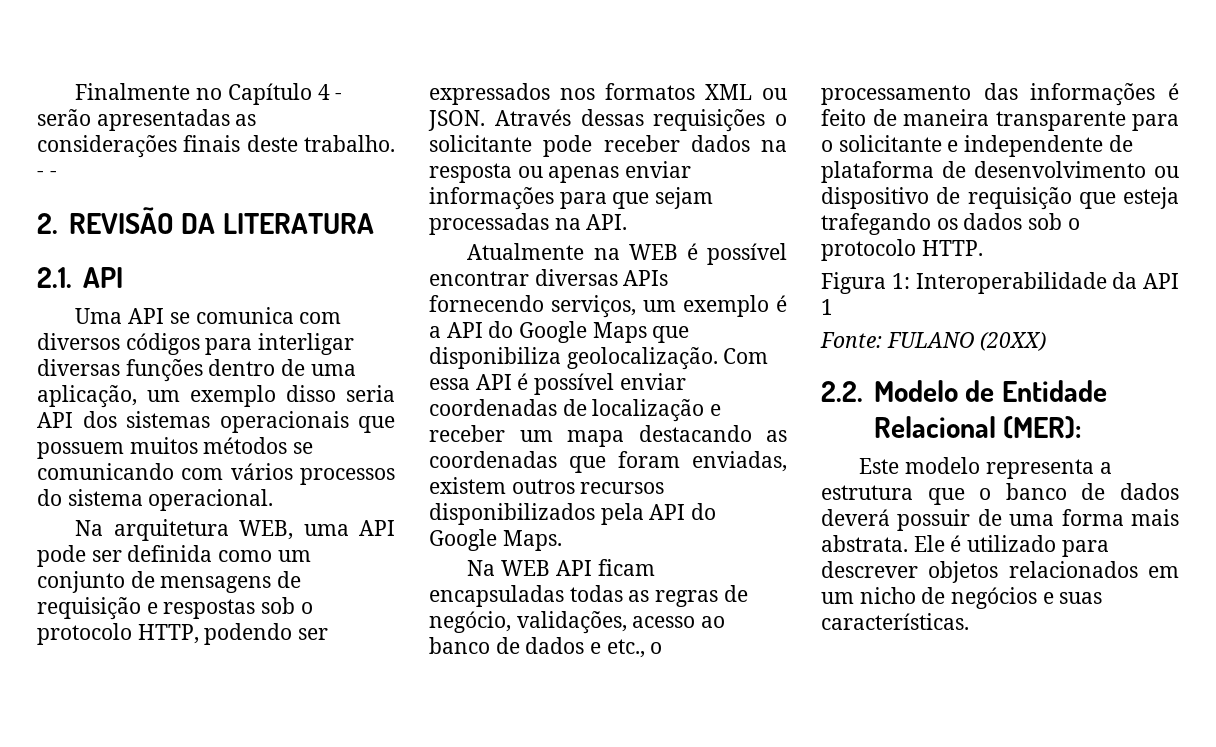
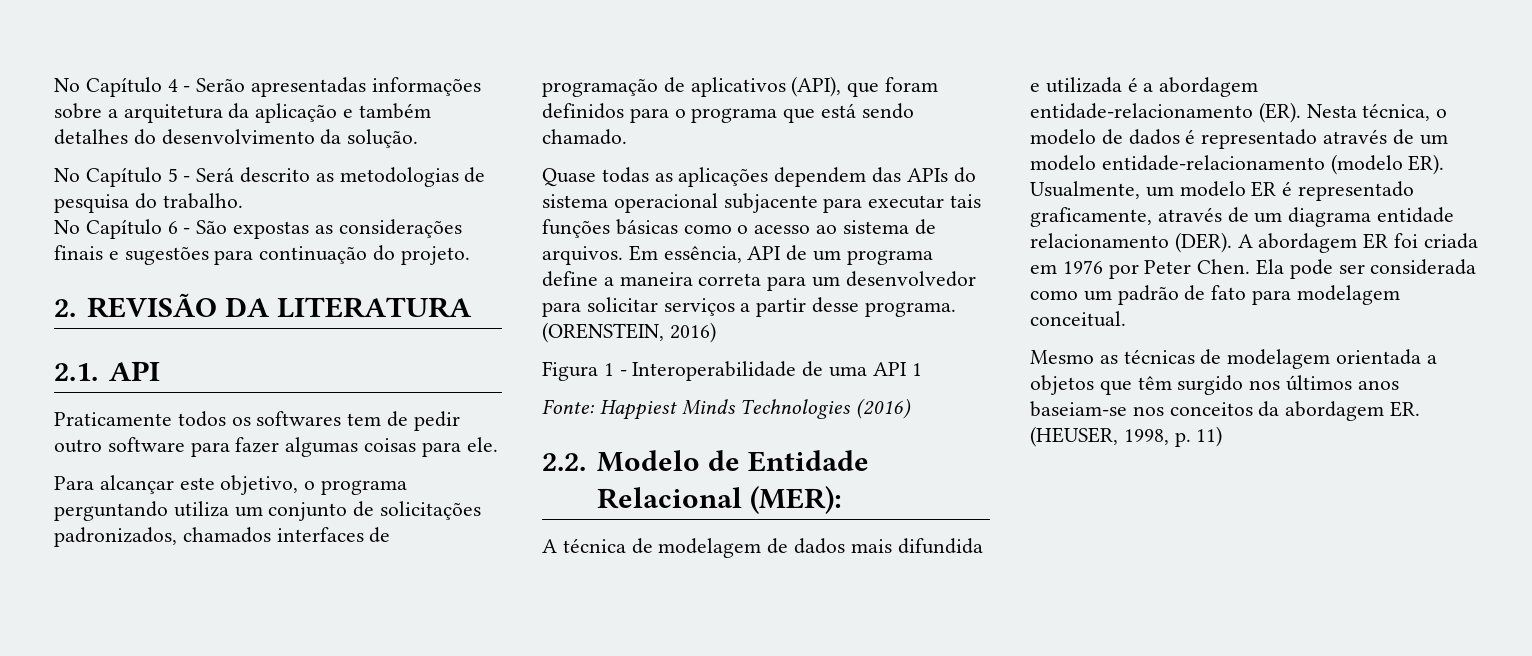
- Finalmente no Capítulo 4 - serão apresentadas as considerações finais deste trabalho. - -
+ No Capítulo 4 - Serão apresentadas informações sobre a arquitetura da aplicação e também detalhes do desenvolvimento da solução.
+ No Capítulo 5 - Será descrito as metodologias de pesquisa do trabalho.
+ No Capítulo 6 - São expostas as considerações finais e sugestões para continuação do projeto.
- Uma API se comunica com diversos códigos para interligar diversas funções dentro de uma aplicação, um exemplo disso seria API dos sistemas operacionais que possuem muitos métodos se comunicando com vários processos do sistema operacional.
- Na arquitetura WEB, uma API pode ser definida como um conjunto de mensagens de requisição e respostas sob o protocolo HTTP, podendo ser expressados nos formatos XML ou JSON. Através dessas requisições o solicitante pode receber dados na resposta ou apenas enviar informações para que sejam processadas na API.
- Atualmente na WEB é possível encontrar diversas APIs fornecendo serviços, um exemplo é a API do Google Maps que disponibiliza geolocalização. Com essa API é possível enviar coordenadas de localização e receber um mapa destacando as coordenadas que foram enviadas, existem outros recursos disponibilizados pela API do Google Maps.
- Na WEB API ficam encapsuladas todas as regras de negócio, validações, acesso ao banco de dados e etc., o processamento das informações é feito de maneira transparente para o solicitante e independente de plataforma de desenvolvimento ou dispositivo de requisição que esteja trafegando os dados sob o protocolo HTTP.
- Figura 1: Interoperabilidade da API 1
+ Praticamente todos os softwares tem de pedir outro software para fazer algumas coisas para ele.
+ Para alcançar este objetivo, o programa perguntando utiliza um conjunto de solicitações padronizados, chamados interfaces de programação de aplicativos (API), que foram definidos para o programa que está sendo chamado.
+ Quase todas as aplicações dependem das APIs do sistema operacional subjacente para executar tais funções básicas como o acesso ao sistema de arquivos. Em essência, API de um programa define a maneira correta para um desenvolvedor para solicitar serviços a partir desse programa. (ORENSTEIN, 2016)
+ Figura 1 - Interoperabilidade de uma API 1
- Fonte: FULANO (20XX)
+ Fonte: Happiest Minds Technologies (2016)
- Este modelo representa a estrutura que o banco de dados deverá possuir de uma forma mais abstrata. Ele é utilizado para descrever objetos relacionados em um nicho de negócios e suas características.
+ A técnica de modelagem de dados mais difundida e utilizada é a abordagem entidade-relacionamento (ER). Nesta técnica, o modelo de dados é representado através de um modelo entidade-relacionamento (modelo ER). Usualmente, um modelo ER é representado graficamente, através de um diagrama entidade relacionamento (DER). A abordagem ER foi criada em 1976 por Peter Chen. Ela pode ser considerada como um padrão de fato para modelagem conceitual.
+ Mesmo as técnicas de modelagem orientada a objetos que têm surgido nos últimos anos baseiam-se nos conceitos da abordagem ER. (HEUSER, 1998, p. 11)

